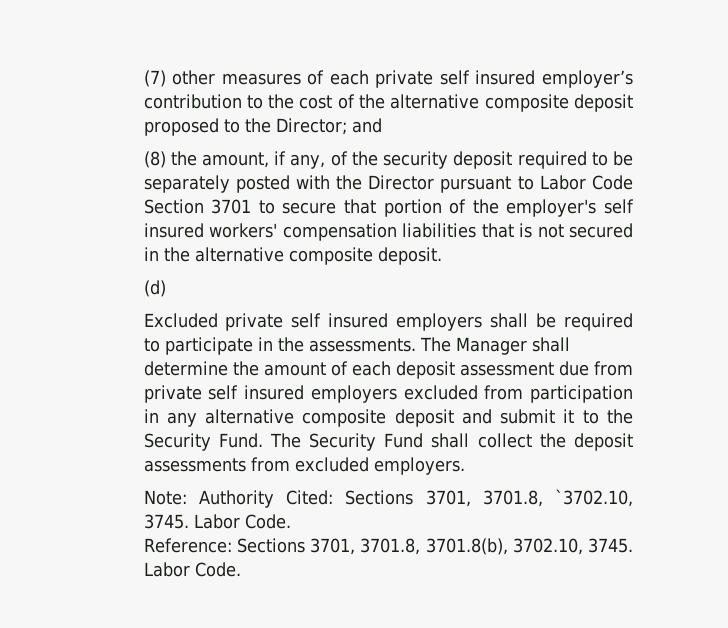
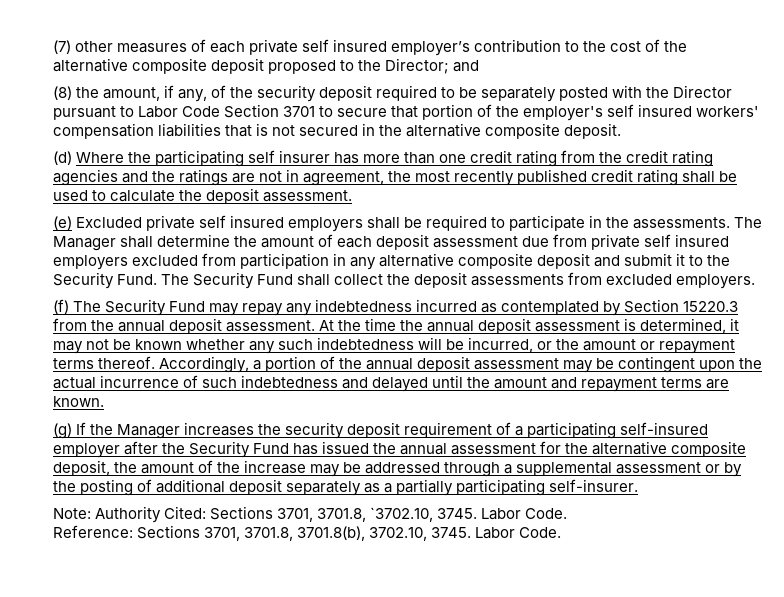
- (d)
- Excluded private self insured employers shall be required to participate in the assessments.
+ (d) Where the participating self insurer has more than one credit rating from the credit rating agencies and the ratings are not in agreement, the most recently published credit rating shall be used to calculate the deposit assessment.
+ (e) Excluded private self insured employers shall be required to participate in the assessments.
+ (f) The Security Fund may repay any indebtedness incurred as contemplated by Section 15220.3 from the annual deposit assessment. At the time the annual deposit assessment is determined, it may not be known whether any such indebtedness will be incurred, or the amount or repayment terms thereof. Accordingly, a portion of the annual deposit assessment may be contingent upon the actual incurrence of such indebtedness and delayed until the amount and repayment terms are known.
+ (g) If the Manager increases the security deposit requirement of a participating self-insured employer after the Security Fund has issued the annual assessment for the alternative composite deposit, the amount of the increase may be addressed through a supplemental assessment or by the posting of additional deposit separately as a partially participating self-insurer.

